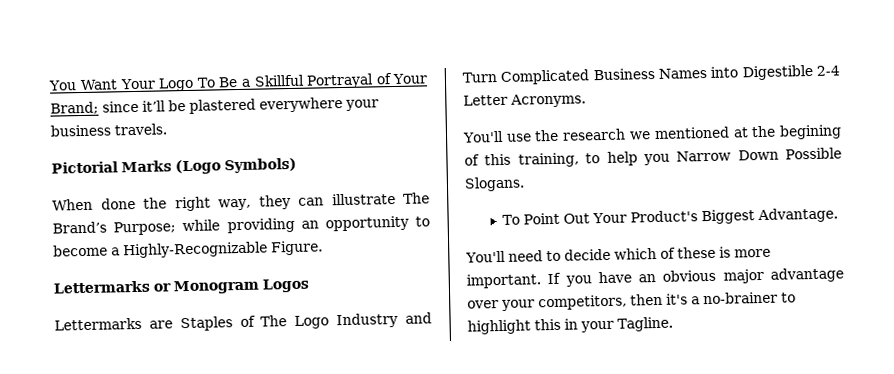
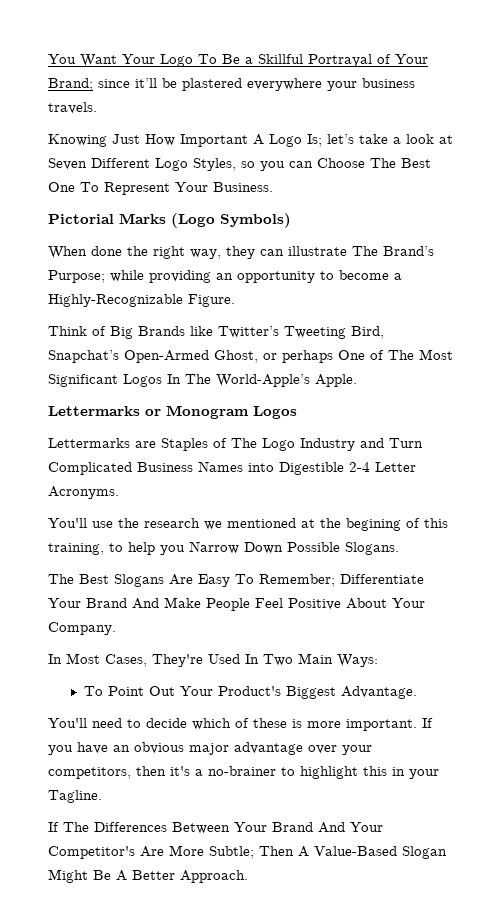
+ Knowing Just How Important A Logo Is; let’s take a look at Seven Different Logo Styles, so you can Choose The Best One To Represent Your Business.
+ Think of Big Brands like Twitter’s Tweeting Bird, Snapchat’s Open-Armed Ghost, or perhaps One of The Most Significant Logos In The World-Apple’s Apple.
+ The Best Slogans Are Easy To Remember; Differentiate Your Brand And Make People Feel Positive About Your Company.
+ In Most Cases, They're Used In Two Main Ways:
+ If The Differences Between Your Brand And Your Competitor's Are More Subtle; Then A Value-Based Slogan Might Be A Better Approach.

